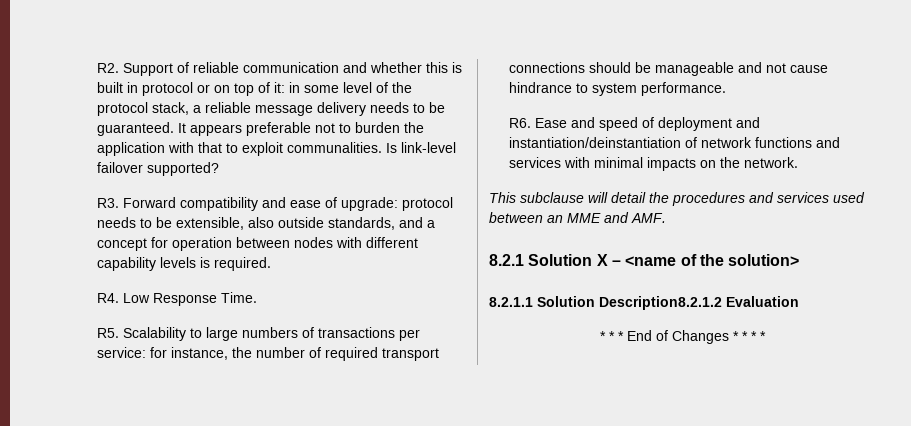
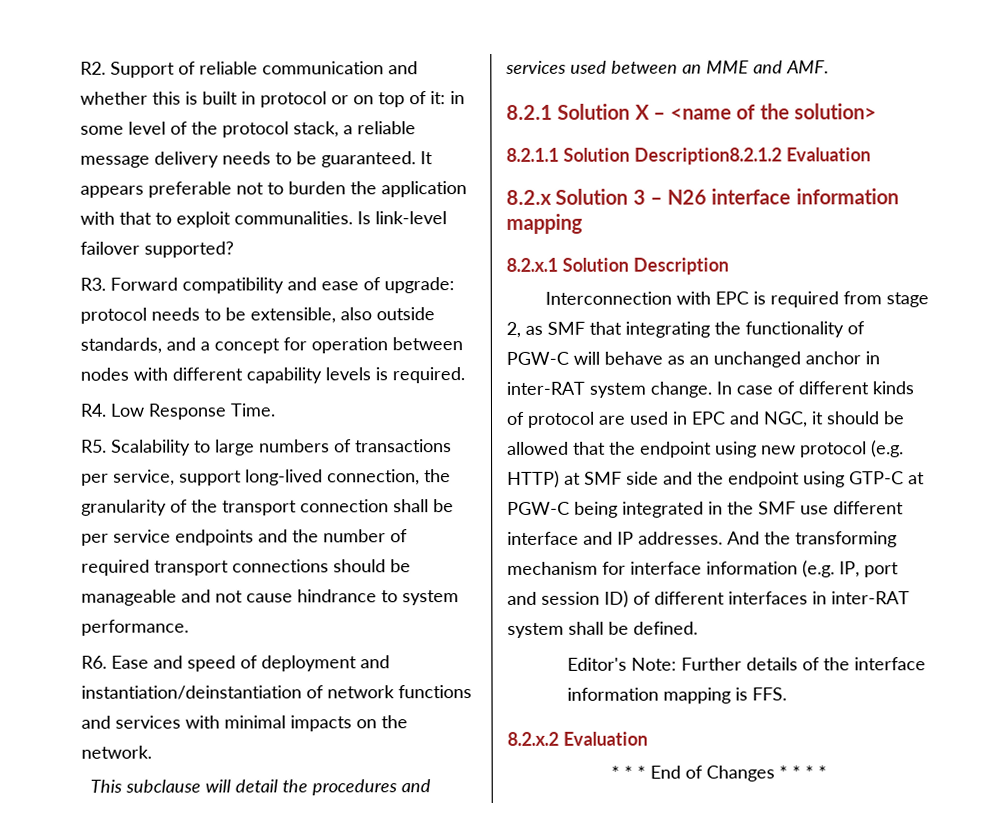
- R5. Scalability to large numbers of transactions per service: for instance, the number of required transport connections should be manageable and not cause hindrance to system performance.
+ R5. Scalability to large numbers of transactions per service, support long-lived connection, the granularity of the transport connection shall be per service endpoints and the number of required transport connections should be manageable and not cause hindrance to system performance.
+ 8.2.x Solution 3 – N26 interface information mapping
+ 8.2.x.1 Solution Description
+ Interconnection with EPC is required from stage 2, as SMF that integrating the functionality of PGW-C will behave as an unchanged anchor in inter-RAT system change. In case of different kinds of protocol are used in EPC and NGC, it should be allowed that the endpoint using new protocol (e.g. HTTP) at SMF side and the endpoint using GTP-C at PGW-C being integrated in the SMF use different interface and IP addresses. And the transforming mechanism for interface information (e.g. IP, port and session ID) of different interfaces in inter-RAT system shall be defined.
+ Editor's Note: Further details of the interface information mapping is FFS.
+ 8.2.x.2 Evaluation

